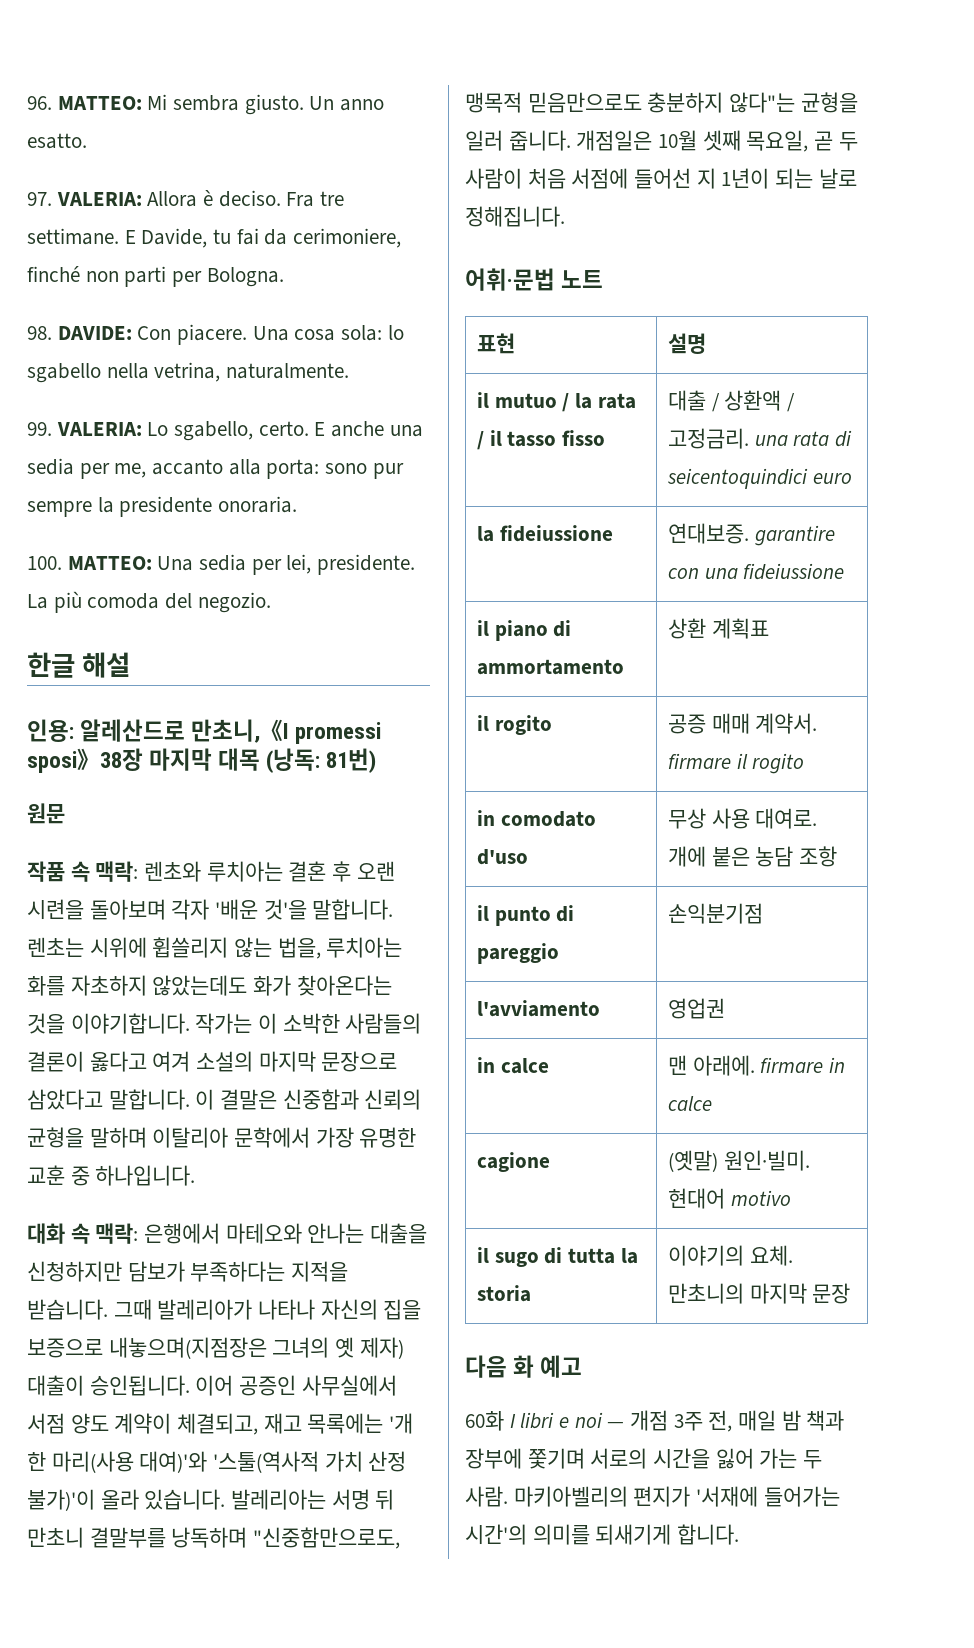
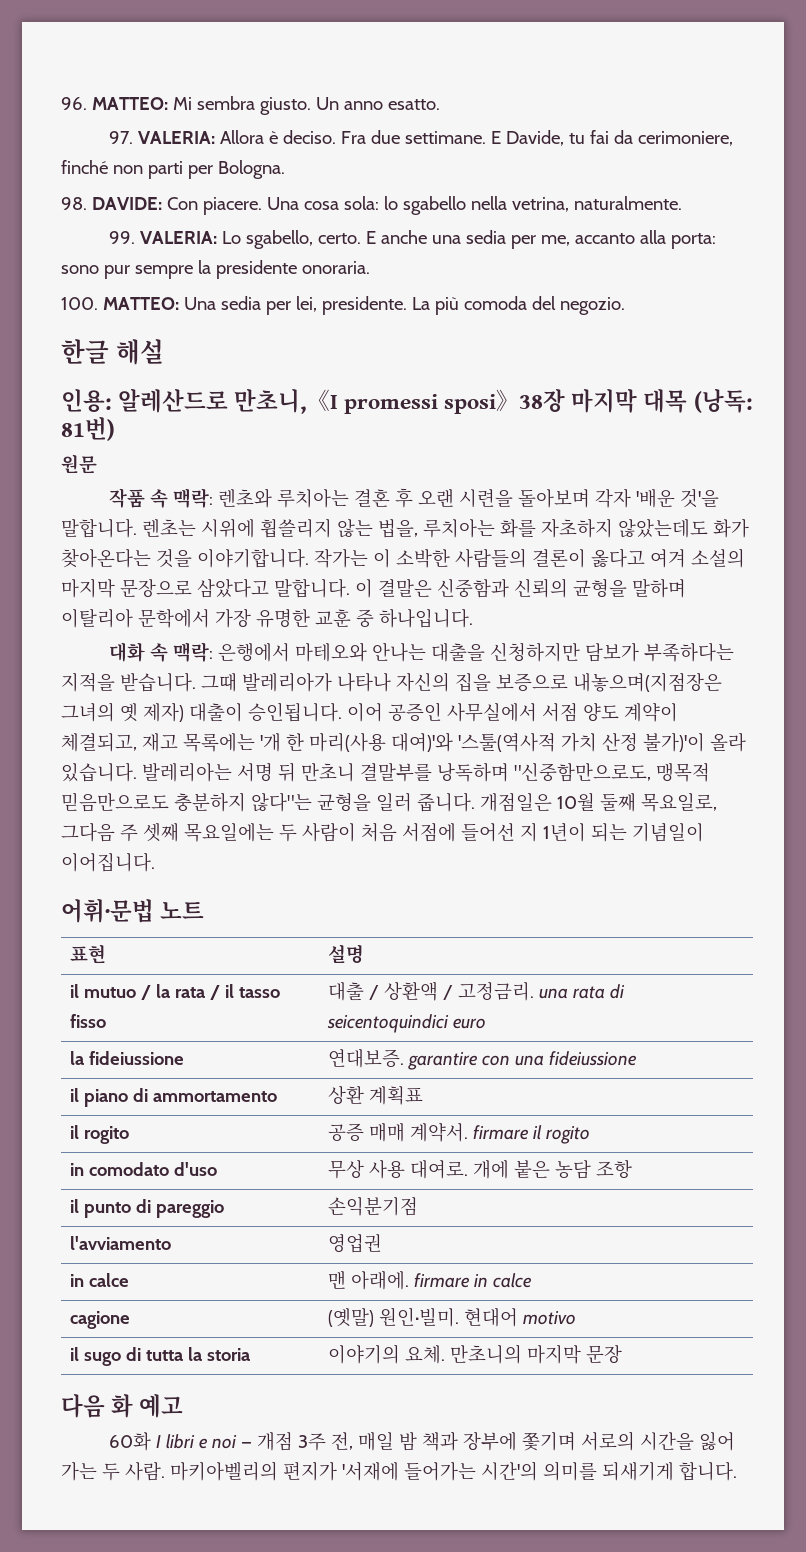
- Fra tre settimane.
+ Fra due settimane.
- 개점일은 10월 셋째 목요일, 곧 두 사람이 처음 서점에 들어선 지 1년이 되는 날로 정해집니다.
+ 개점일은 10월 둘째 목요일로, 그다음 주 셋째 목요일에는 두 사람이 처음 서점에 들어선 지 1년이 되는 기념일이 이어집니다.

